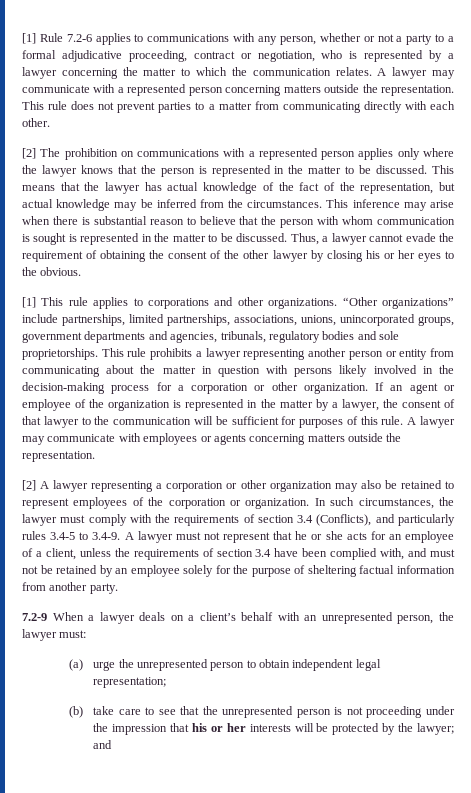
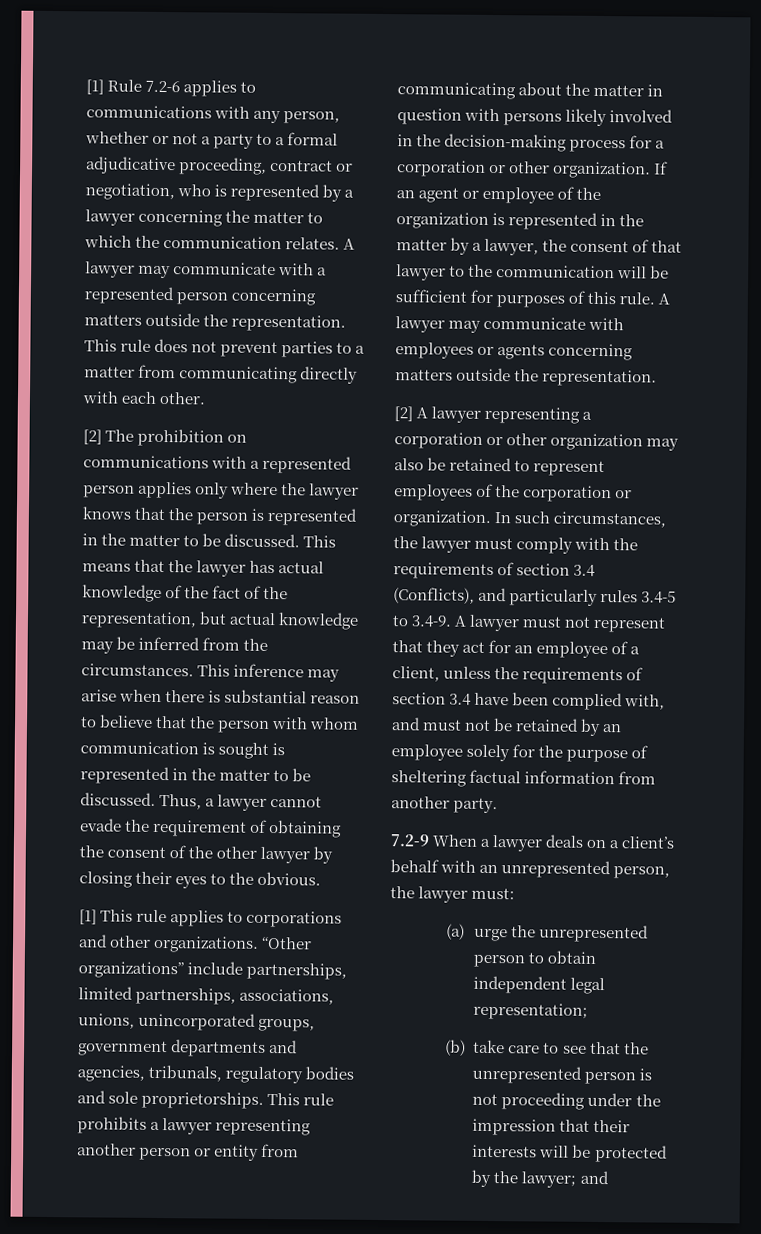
- Thus, a lawyer cannot evade the requirement of obtaining the consent of the other lawyer by closing his or her eyes to the obvious.
+ Thus, a lawyer cannot evade the requirement of obtaining the consent of the other lawyer by closing their eyes to the obvious.
- In such circumstances, the lawyer must comply with the requirements of section 3.4 (Conflicts), and particularly rules 3.4-5 to 3.4-9. A lawyer must not represent that he or she acts for an employee of a client, unless the requirements of section 3.4 have been complied with, and must not be retained by an employee solely for the purpose of sheltering factual information from another party.
+ In such circumstances, the lawyer must comply with the requirements of section 3.4 (Conflicts), and particularly rules 3.4-5 to 3.4-9. A lawyer must not represent that they act for an employee of a client, unless the requirements of section 3.4 have been complied with, and must not be retained by an employee solely for the purpose of sheltering factual information from another party.
- (b) take care to see that the unrepresented person is not proceeding under the impression that his or her interests will be protected by the lawyer; and
+ (b) take care to see that the unrepresented person is not proceeding under the impression that their interests will be protected by the lawyer; and

